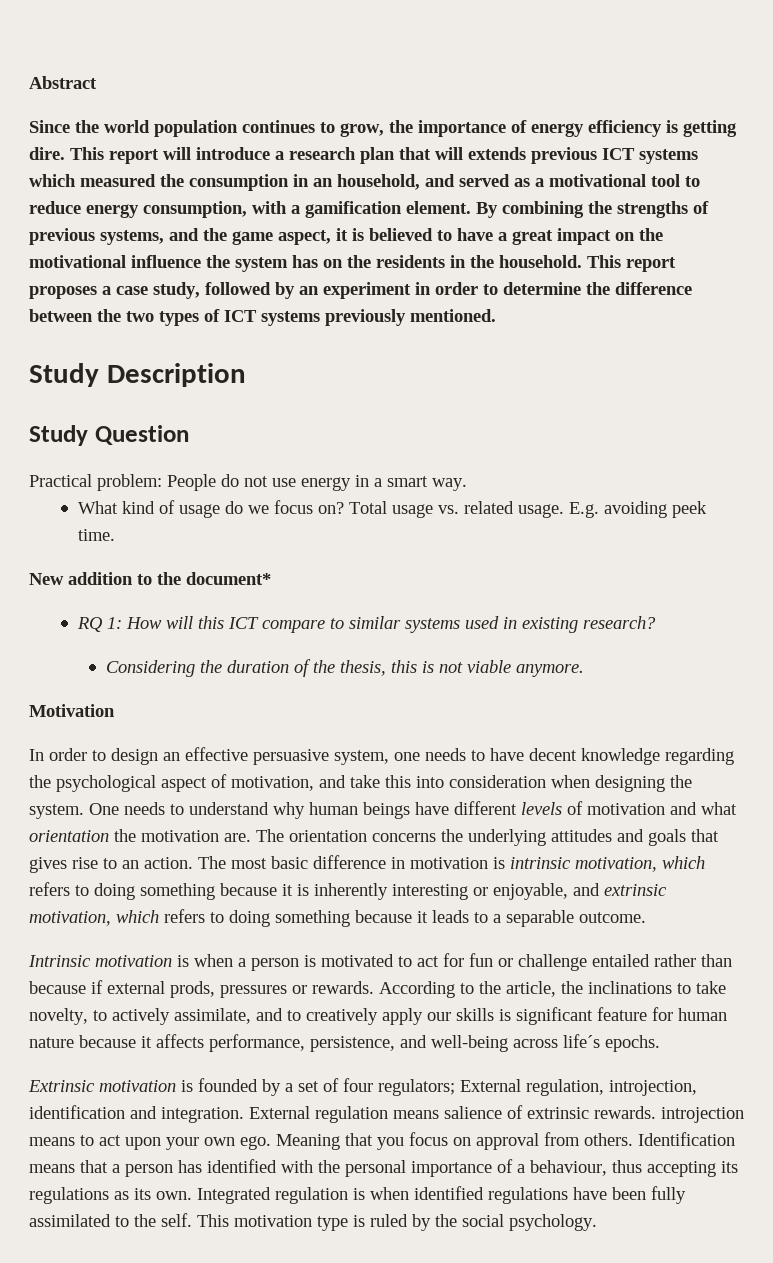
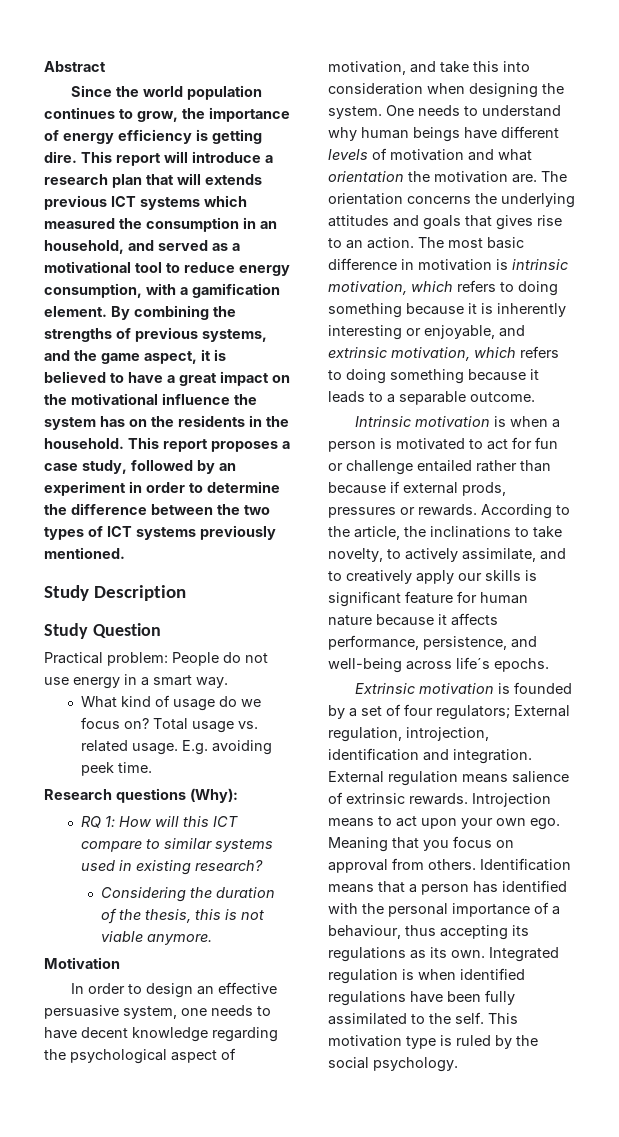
- New addition to the document*
+ Research questions (Why):
- External regulation means salience of extrinsic rewards. introjection means to act upon your own ego.
+ External regulation means salience of extrinsic rewards. Introjection means to act upon your own ego.

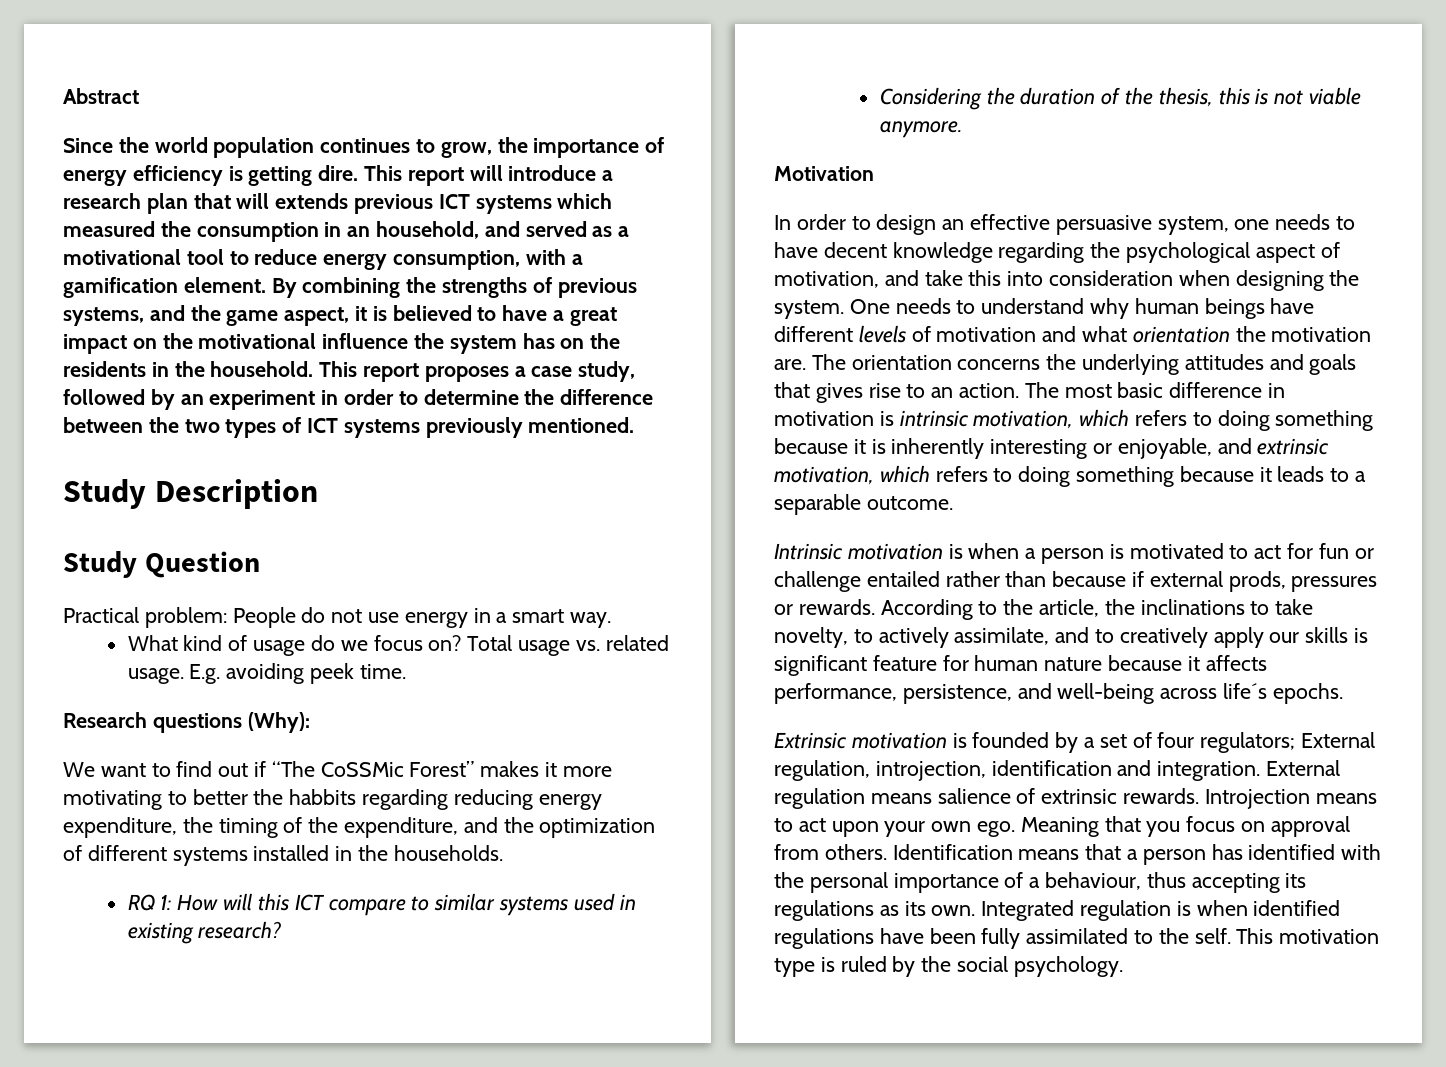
+ We want to find out if “The CoSSMic Forest” makes it more motivating to better the habbits regarding reducing energy expenditure, the timing of the expenditure, and the optimization of different systems installed in the households.

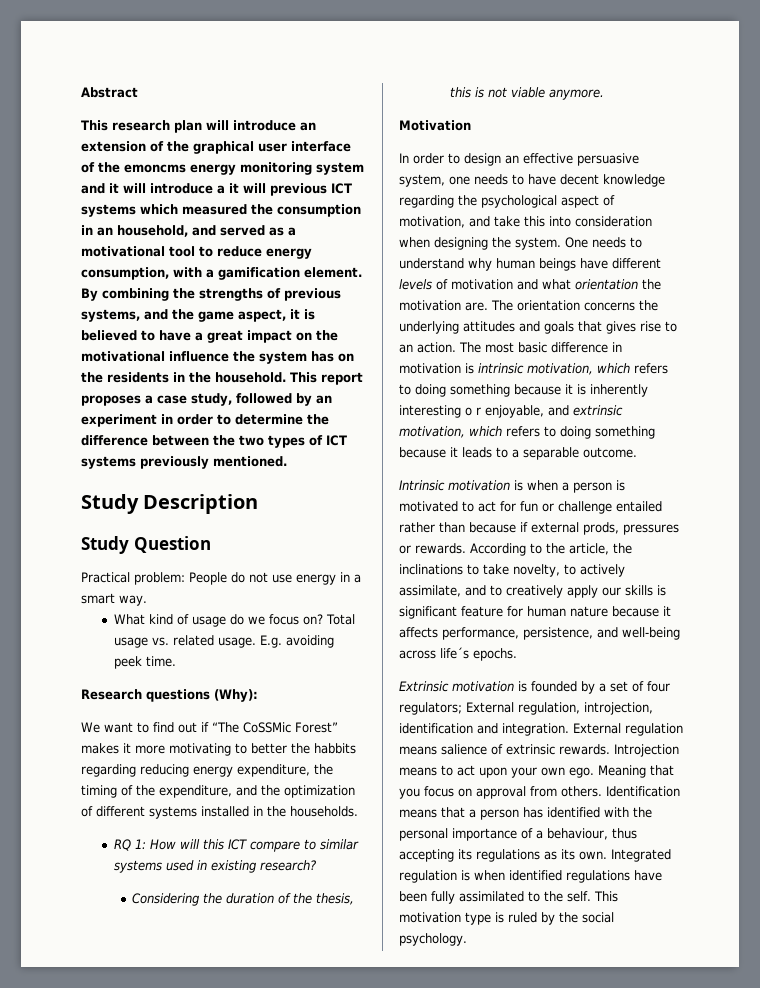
- Since the world population continues to grow, the importance of energy efficiency is getting dire. This report will introduce a research plan that will extends previous ICT systems which measured the consumption in an household, and served as a motivational tool to reduce energy consumption, with a gamification element.
+ This research plan will introduce an extension of the graphical user interface of the emoncms energy monitoring system and it will introduce a it will previous ICT systems which measured the consumption in an household, and served as a motivational tool to reduce energy consumption, with a gamification element.
- The most basic difference in motivation is intrinsic motivation, which refers to doing something because it is inherently interesting or enjoyable, and extrinsic motivation, which refers to doing something because it leads to a separable outcome.
+ The most basic difference in motivation is intrinsic motivation, which refers to doing something because it is inherently interesting o r enjoyable, and extrinsic motivation, which refers to doing something because it leads to a separable outcome.

